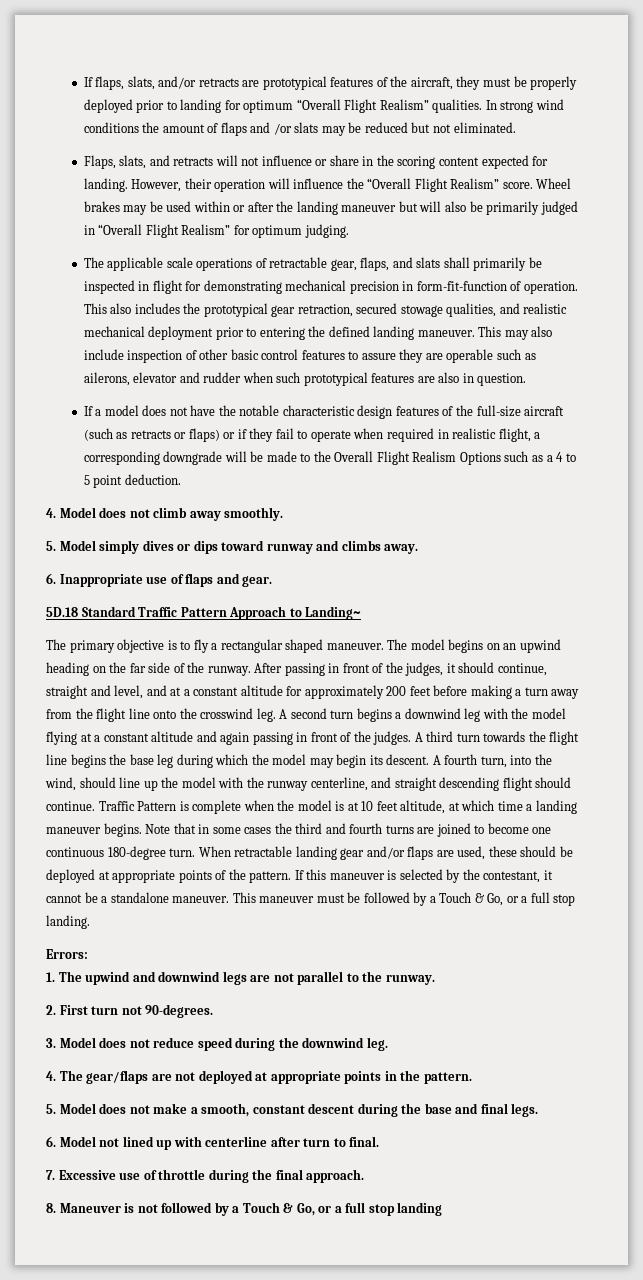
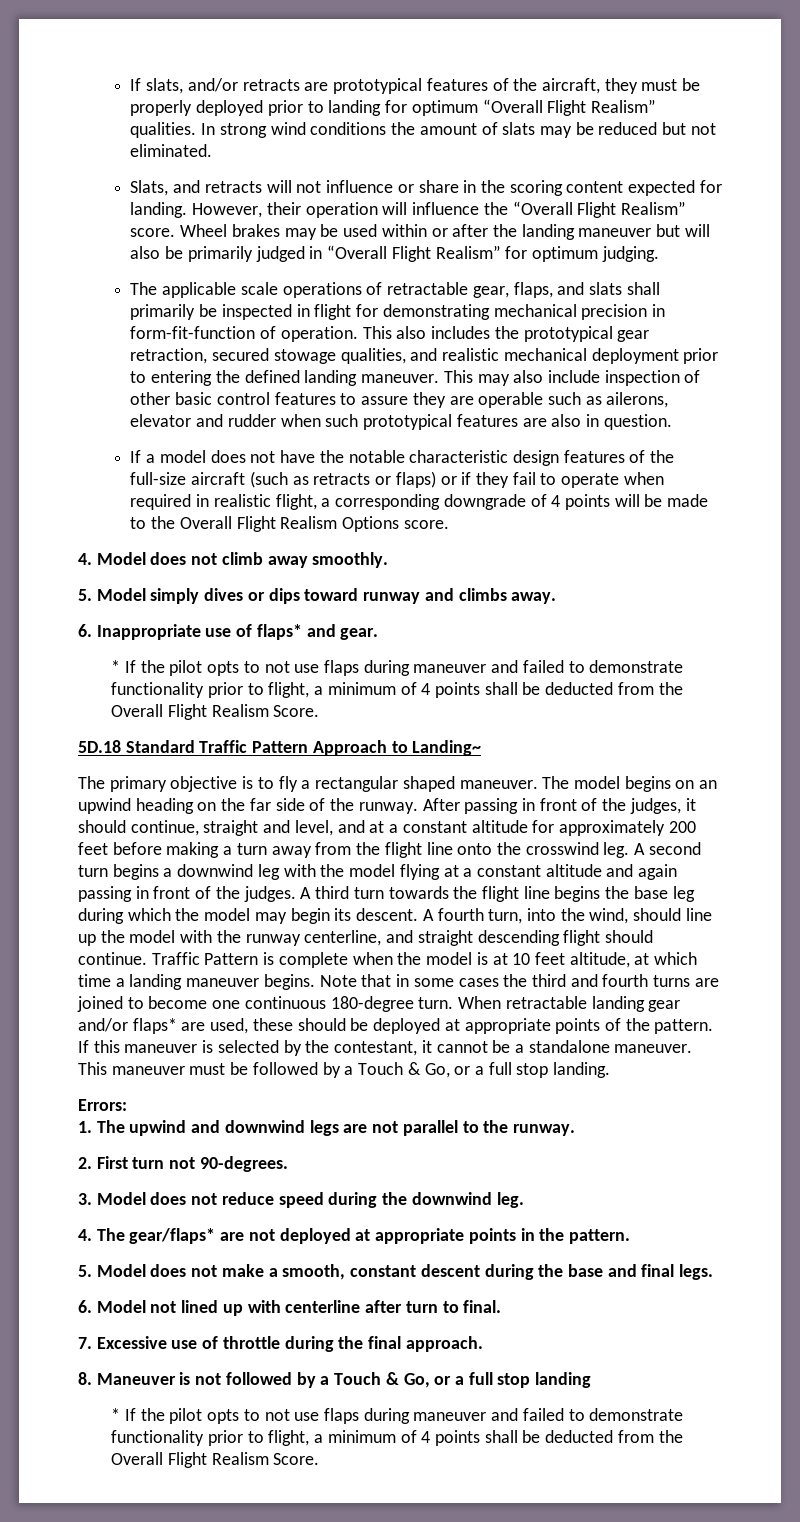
- If flaps, slats, and/or retracts are prototypical features of the aircraft, they must be properly deployed prior to landing for optimum “Overall Flight Realism” qualities.
+ If slats, and/or retracts are prototypical features of the aircraft, they must be properly deployed prior to landing for optimum “Overall Flight Realism” qualities.
- In strong wind conditions the amount of flaps and /or slats may be reduced but not eliminated.
+ In strong wind conditions the amount of slats may be reduced but not eliminated.
- Flaps, slats, and retracts will not influence or share in the scoring content expected for landing.
+ Slats, and retracts will not influence or share in the scoring content expected for landing.
- If a model does not have the notable characteristic design features of the full-size aircraft (such as retracts or flaps) or if they fail to operate when required in realistic flight, a corresponding downgrade will be made to the Overall Flight Realism Options such as a 4 to 5 point deduction.
+ If a model does not have the notable characteristic design features of the full-size aircraft (such as retracts or flaps) or if they fail to operate when required in realistic flight, a corresponding downgrade of 4 points will be made to the Overall Flight Realism Options score.
- 6. Inappropriate use of flaps and gear.
+ 6. Inappropriate use of flaps* and gear.
+ * If the pilot opts to not use flaps during maneuver and failed to demonstrate functionality prior to flight, a minimum of 4 points shall be deducted from the Overall Flight Realism Score.
- When retractable landing gear and/or flaps are used, these should be deployed at appropriate points of the pattern.
+ When retractable landing gear and/or flaps* are used, these should be deployed at appropriate points of the pattern.
- 4. The gear/flaps are not deployed at appropriate points in the pattern.
+ 4. The gear/flaps* are not deployed at appropriate points in the pattern.
  8. Maneuver is not followed by a Touch & Go, or a full stop landing
+ * If the pilot opts to not use flaps during maneuver and failed to demonstrate functionality prior to flight, a minimum of 4 points shall be deducted from the Overall Flight Realism Score.

